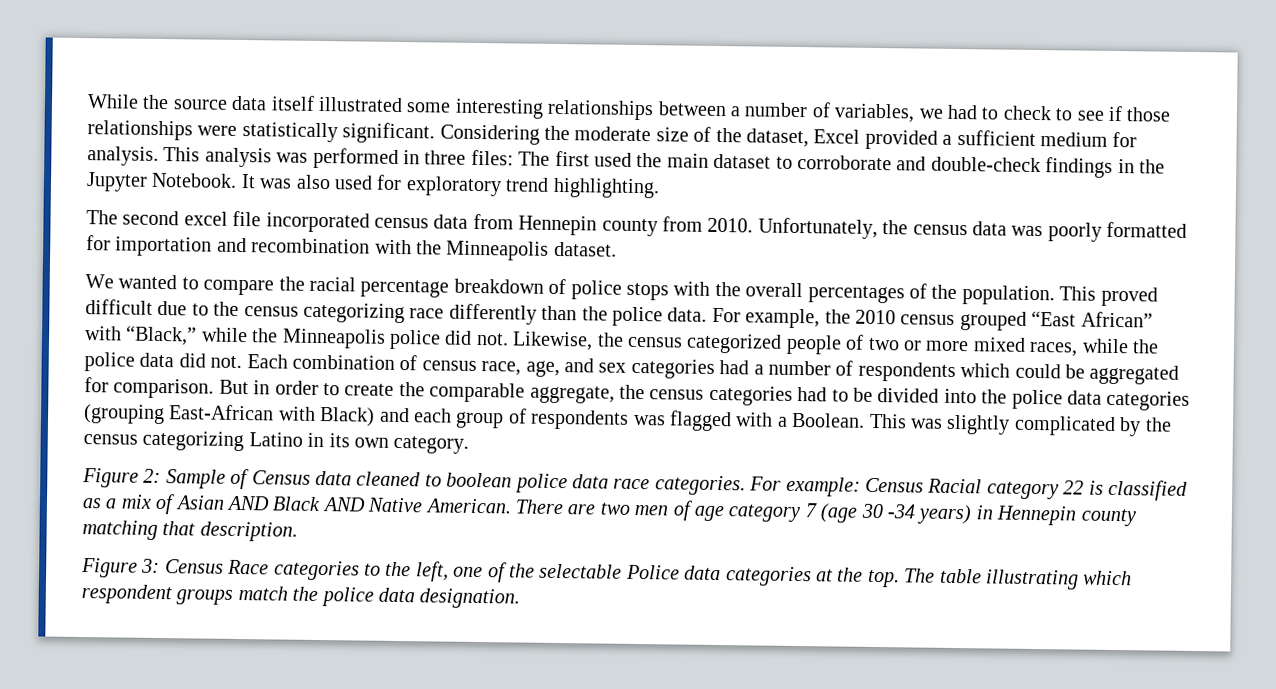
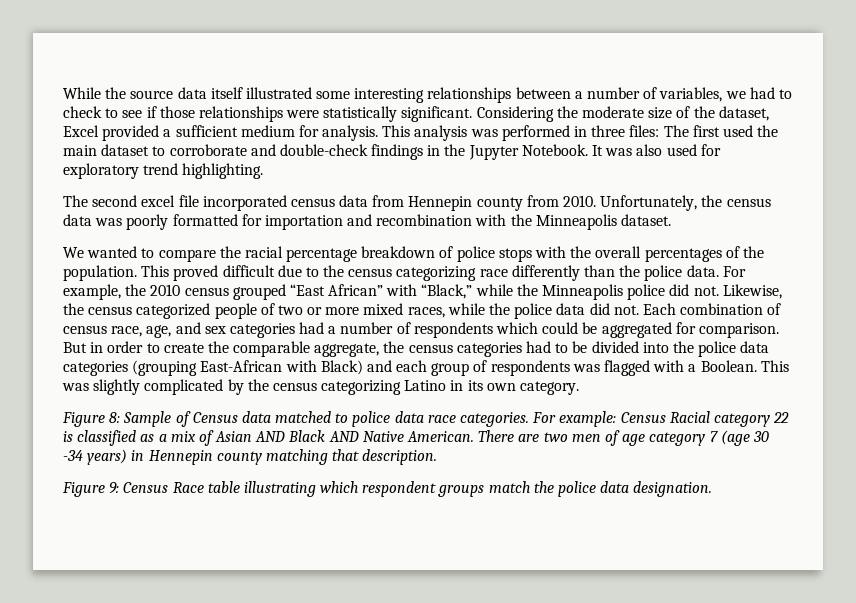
- Figure 2: Sample of Census data cleaned to boolean police data race categories.
+ Figure 8: Sample of Census data matched to police data race categories.
- Figure 3: Census Race categories to the left, one of the selectable Police data categories at the top. The table illustrating which respondent groups match the police data designation.
+ Figure 9: Census Race table illustrating which respondent groups match the police data designation.

